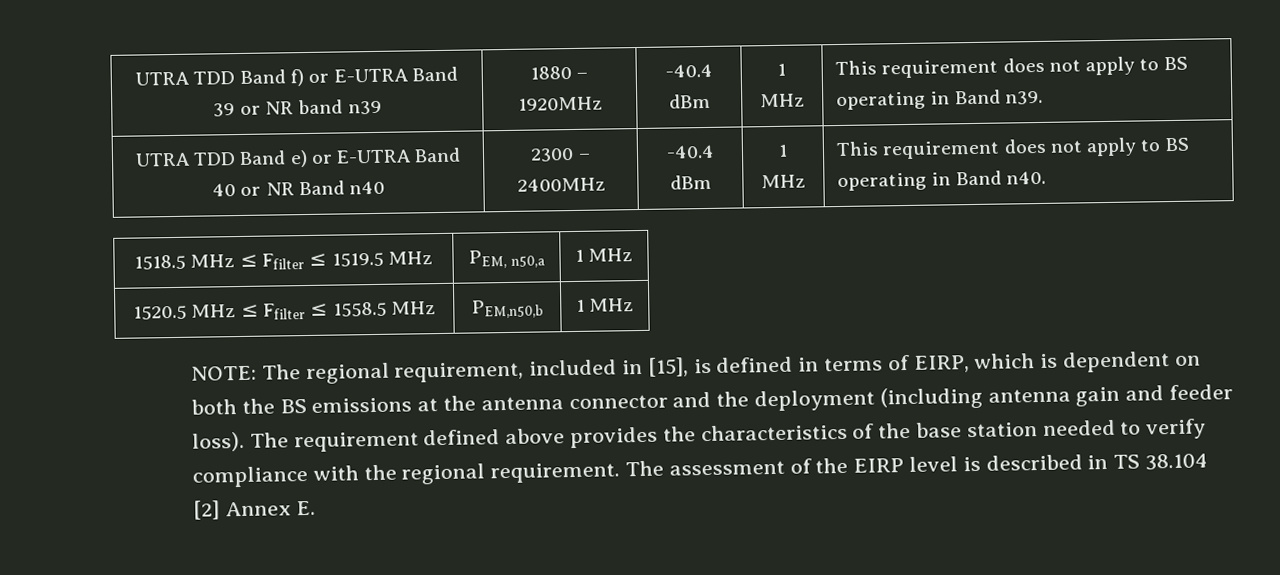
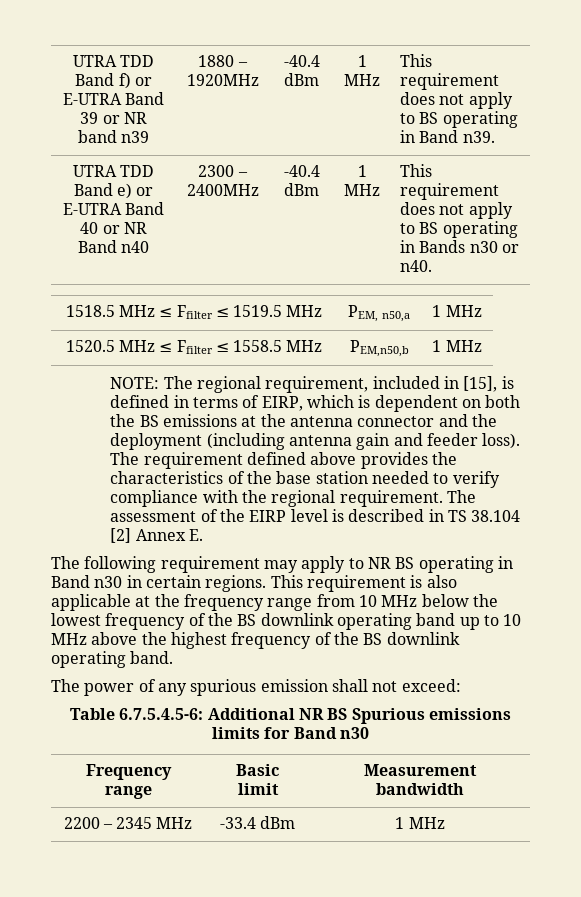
- UTRA TDD Band e) or E-UTRA Band 40 or NR Band n40 | 2300 – 2400MHz | -40.4 dBm | 1 MHz | This requirement does not apply to BS operating in Band n40.
+ UTRA TDD Band e) or E-UTRA Band 40 or NR Band n40 | 2300 – 2400MHz | -40.4 dBm | 1 MHz | This requirement does not apply to BS operating in Bands n30 or n40.
+ The following requirement may apply to NR BS operating in Band n30 in certain regions. This requirement is also applicable at the frequency range from 10 MHz below the lowest frequency of the BS downlink operating band up to 10 MHz above the highest frequency of the BS downlink operating band.
+ The power of any spurious emission shall not exceed:
+ Table 6.7.5.4.5-6: Additional NR BS Spurious emissions limits for Band n30
+ Frequency range | Basic limit | Measurement bandwidth
+ 2200 – 2345 MHz | -33.4 dBm | 1 MHz

